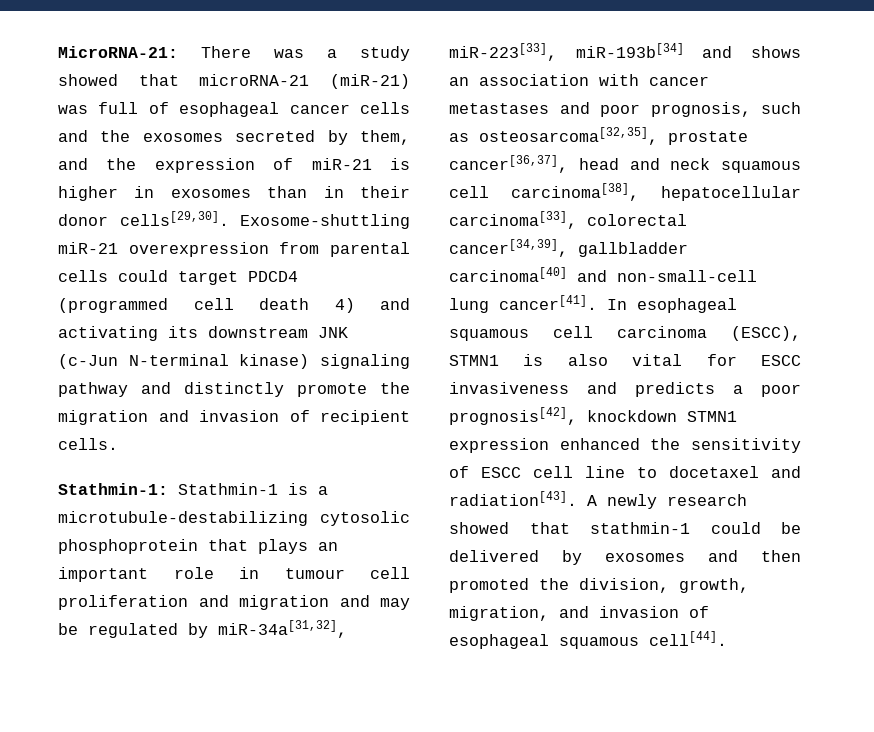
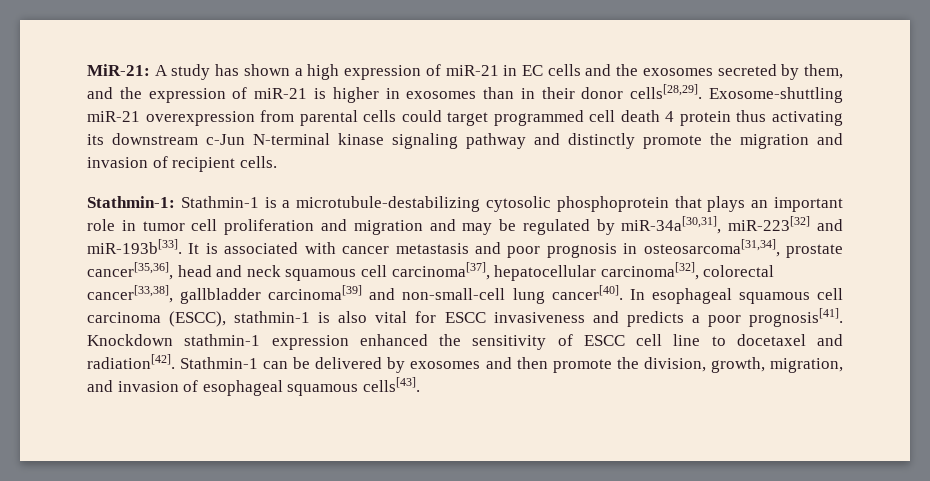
- MicroRNA-21: There was a study showed that microRNA-21 (miR-21) was full of esophageal cancer cells and the exosomes secreted by them, and the expression of miR-21 is higher in exosomes than in their donor cells[29,30].
+ MiR-21: A study has shown a high expression of miR-21 in EC cells and the exosomes secreted by them, and the expression of miR-21 is higher in exosomes than in their donor cells[28,29].
- Exosome-shuttling miR-21 overexpression from parental cells could target PDCD4 (programmed cell death 4) and activating its downstream JNK (c-Jun N-terminal kinase) signaling pathway and distinctly promote the migration and invasion of recipient cells.
+ Exosome-shuttling miR-21 overexpression from parental cells could target programmed cell death 4 protein thus activating its downstream c-Jun N-terminal kinase signaling pathway and distinctly promote the migration and invasion of recipient cells.
- Stathmin-1: Stathmin-1 is a microtubule-destabilizing cytosolic phosphoprotein that plays an important role in tumour cell proliferation and migration and may be regulated by miR-34a[31,32], miR-223[33], miR-193b[34] and shows an association with cancer metastases and poor prognosis, such as osteosarcoma[32,35], prostate cancer[36,37], head and neck squamous cell carcinoma[38], hepatocellular carcinoma[33], colorectal cancer[34,39], gallbladder carcinoma[40] and non-small-cell lung cancer[41].
+ Stathmin-1: Stathmin-1 is a microtubule-destabilizing cytosolic phosphoprotein that plays an important role in tumor cell proliferation and migration and may be regulated by miR-34a[30,31], miR-223[32] and miR-193b[33]. It is associated with cancer metastasis and poor prognosis in osteosarcoma[31,34], prostate cancer[35,36], head and neck squamous cell carcinoma[37], hepatocellular carcinoma[32], colorectal cancer[33,38], gallbladder carcinoma[39] and non-small-cell lung cancer[40].
- In esophageal squamous cell carcinoma (ESCC), STMN1 is also vital for ESCC invasiveness and predicts a poor prognosis[42], knockdown STMN1 expression enhanced the sensitivity of ESCC cell line to docetaxel and radiation[43]. A newly research showed that stathmin-1 could be delivered by exosomes and then promoted the division, growth, migration, and invasion of esophageal squamous cell[44].
+ In esophageal squamous cell carcinoma (ESCC), stathmin-1 is also vital for ESCC invasiveness and predicts a poor prognosis[41]. Knockdown stathmin-1 expression enhanced the sensitivity of ESCC cell line to docetaxel and radiation[42]. Stathmin-1 can be delivered by exosomes and then promote the division, growth, migration, and invasion of esophageal squamous cells[43].

